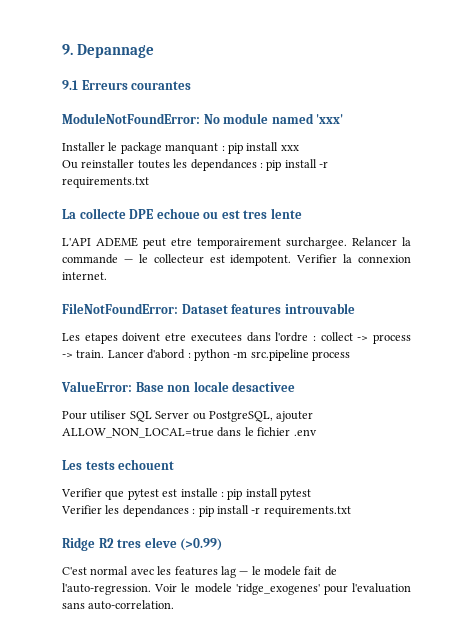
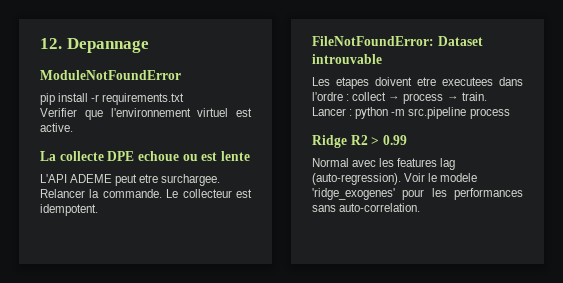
- 9. Depannage
+ 12. Depannage
- 9.1 Erreurs courantes
- ModuleNotFoundError: No module named 'xxx'
- Installer le package manquant : pip install xxx
- Ou reinstaller toutes les dependances : pip install -r requirements.txt
+ ModuleNotFoundError
+ pip install -r requirements.txt
+ Verifier que l'environnement virtuel est active.
- La collecte DPE echoue ou est tres lente
+ La collecte DPE echoue ou est lente
- L'API ADEME peut etre temporairement surchargee.
+ L'API ADEME peut etre surchargee.
- Relancer la commande — le collecteur est idempotent. Verifier la connexion internet.
+ Relancer la commande. Le collecteur est idempotent.
- FileNotFoundError: Dataset features introuvable
+ FileNotFoundError: Dataset introuvable
- Les etapes doivent etre executees dans l'ordre : collect -> process -> train.
+ Les etapes doivent etre executees dans l'ordre : collect → process → train.
- Lancer d'abord : python -m src.pipeline process
+ Lancer : python -m src.pipeline process
- ValueError: Base non locale desactivee
- Pour utiliser SQL Server ou PostgreSQL, ajouter ALLOW_NON_LOCAL=true dans le fichier .env
- Les tests echouent
- Verifier que pytest est installe : pip install pytest
- Verifier les dependances : pip install -r requirements.txt
- Ridge R2 tres eleve (>0.99)
- C'est normal avec les features lag — le modele fait de l'auto-regression.
+ Ridge R2 > 0.99
+ Normal avec les features lag (auto-regression).
- Voir le modele 'ridge_exogenes' pour l'evaluation sans auto-correlation.
+ Voir le modele 'ridge_exogenes' pour les performances sans auto-correlation.

